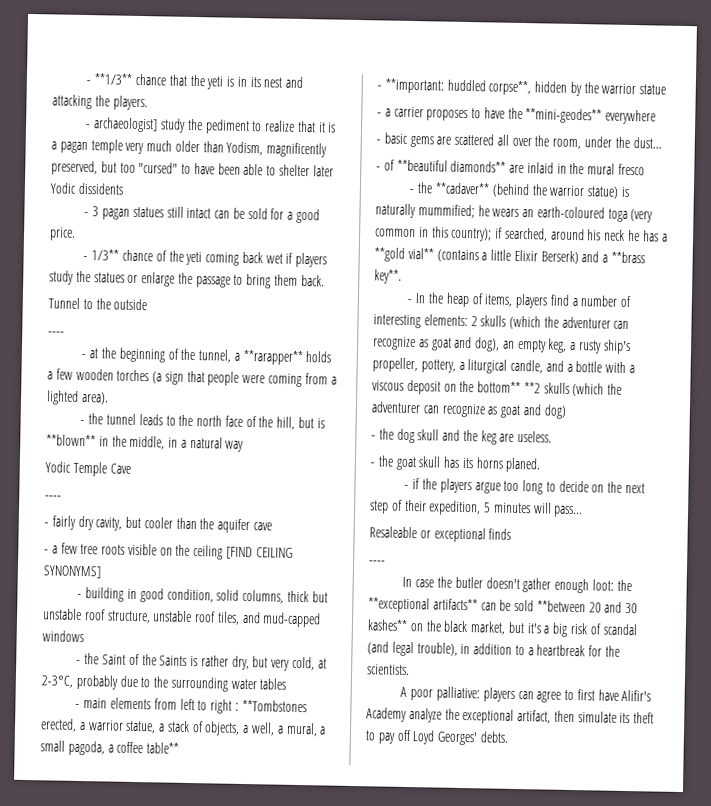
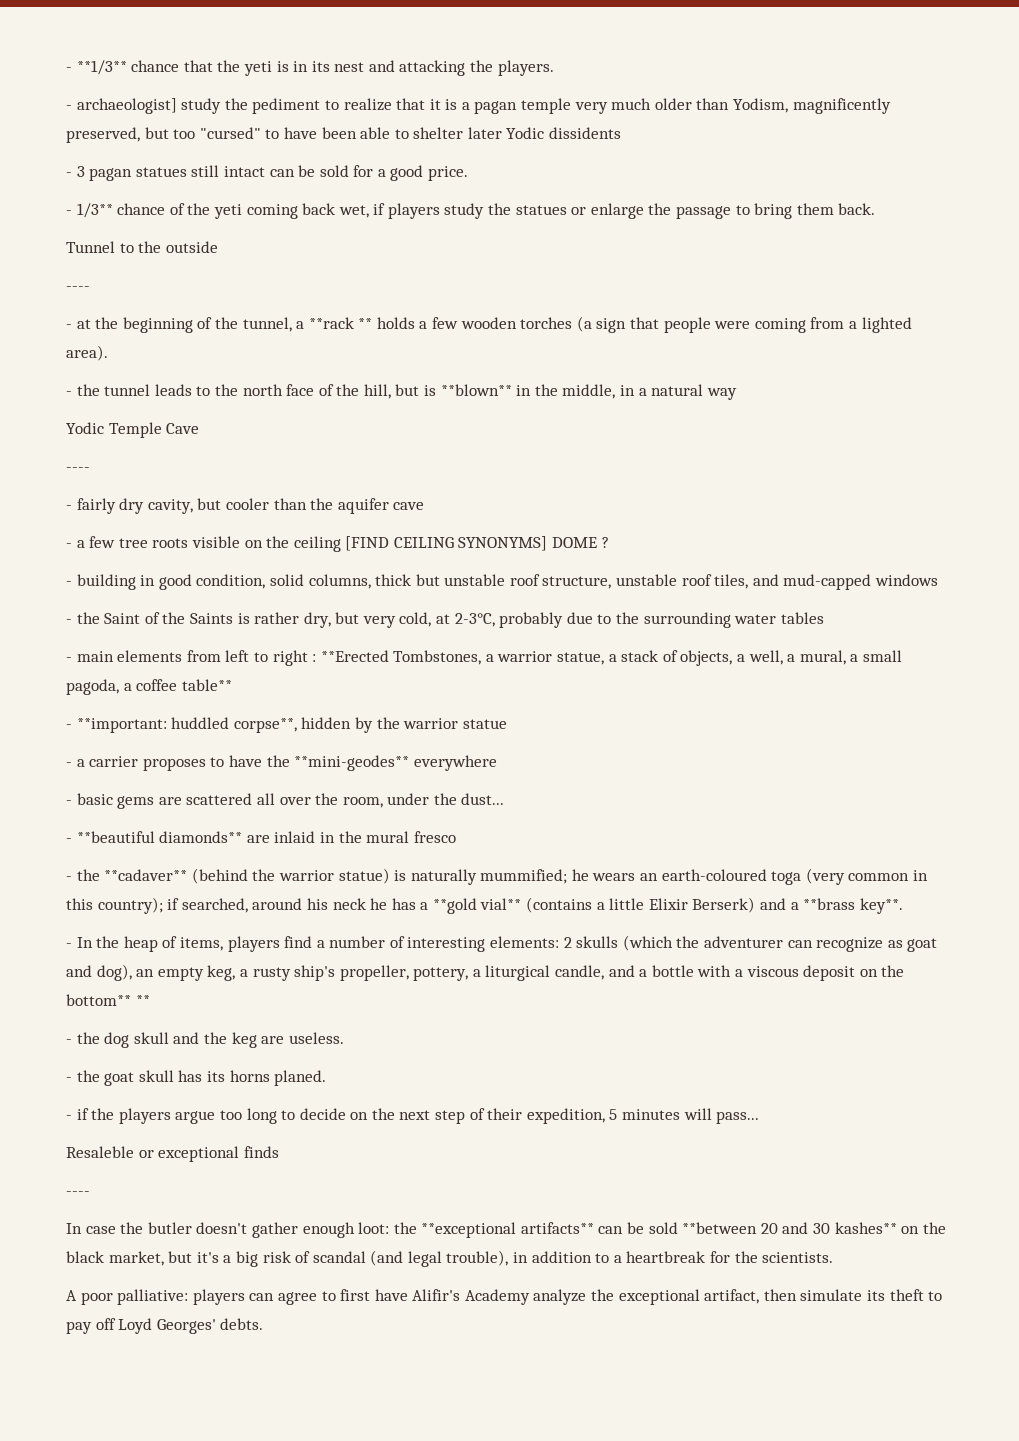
- - 1/3** chance of the yeti coming back wet if players study the statues or enlarge the passage to bring them back.
+ - 1/3** chance of the yeti coming back wet, if players study the statues or enlarge the passage to bring them back.
- - at the beginning of the tunnel, a **rarapper** holds a few wooden torches (a sign that people were coming from a lighted area).
+ - at the beginning of the tunnel, a **rack ** holds a few wooden torches (a sign that people were coming from a lighted area).
- - a few tree roots visible on the ceiling [FIND CEILING SYNONYMS]
+ - a few tree roots visible on the ceiling [FIND CEILING SYNONYMS] DOME ?
- - main elements from left to right : **Tombstones erected, a warrior statue, a stack of objects, a well, a mural, a small pagoda, a coffee table**
+ - main elements from left to right : **Erected Tombstones, a warrior statue, a stack of objects, a well, a mural, a small pagoda, a coffee table**
- - of **beautiful diamonds** are inlaid in the mural fresco
+ - **beautiful diamonds** are inlaid in the mural fresco
- - In the heap of items, players find a number of interesting elements: 2 skulls (which the adventurer can recognize as goat and dog), an empty keg, a rusty ship's propeller, pottery, a liturgical candle, and a bottle with a viscous deposit on the bottom** **2 skulls (which the adventurer can recognize as goat and dog)
+ - In the heap of items, players find a number of interesting elements: 2 skulls (which the adventurer can recognize as goat and dog), an empty keg, a rusty ship's propeller, pottery, a liturgical candle, and a bottle with a viscous deposit on the bottom** **
- Resaleable or exceptional finds
+ Resaleble or exceptional finds

